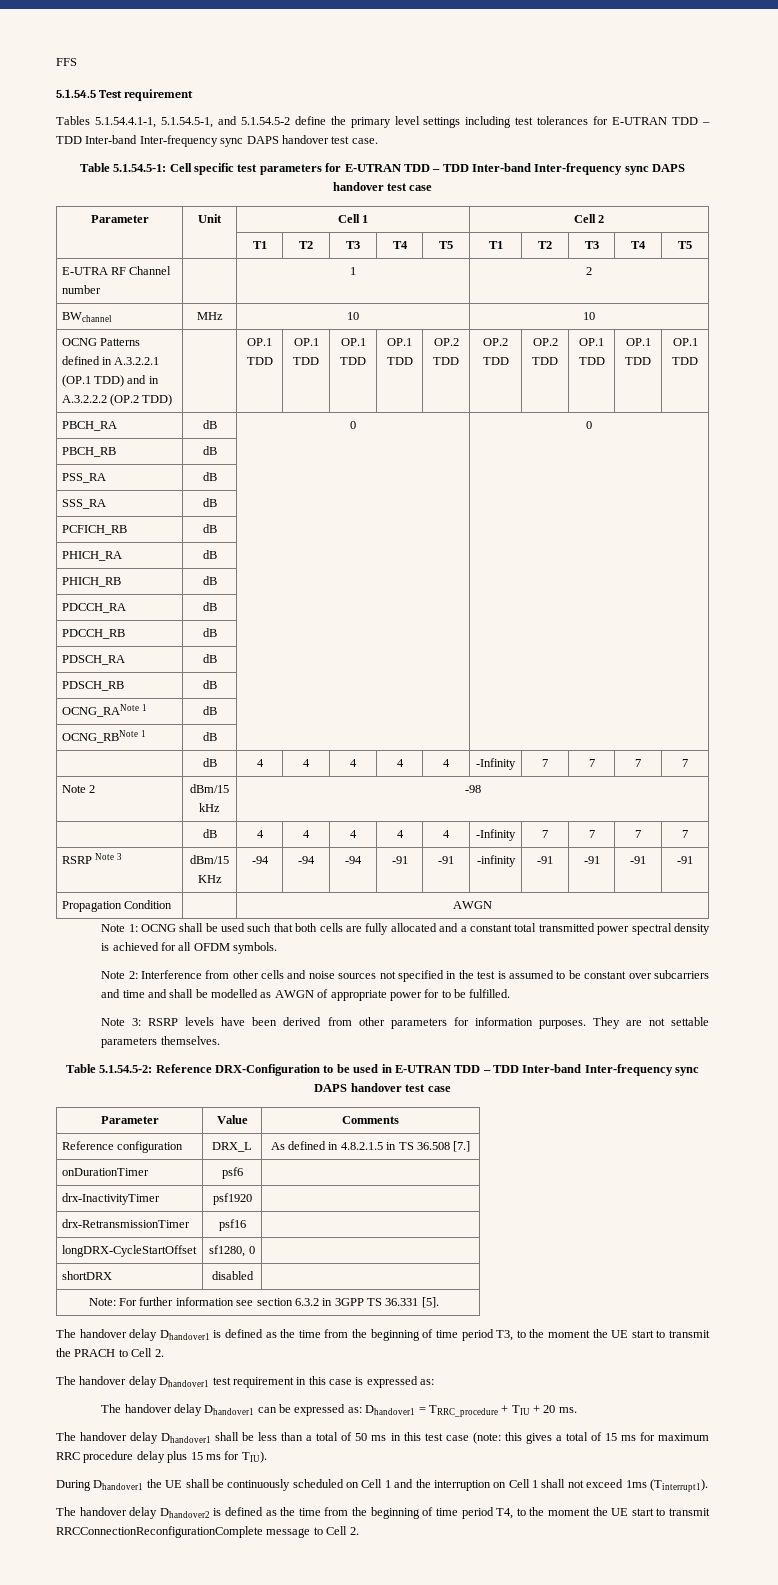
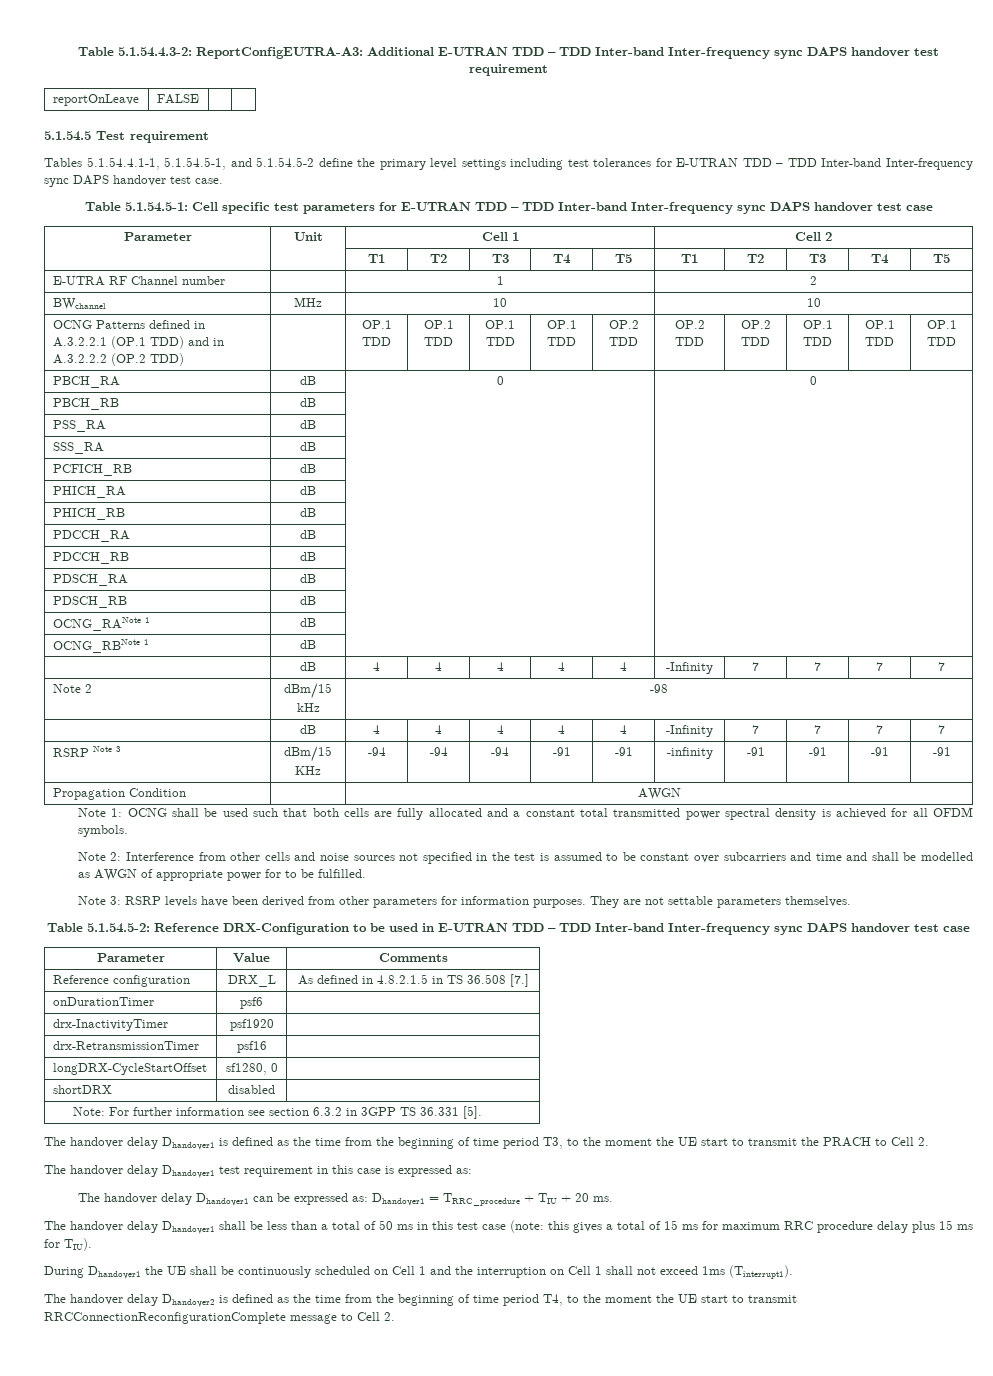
- FFS
+ Table 5.1.54.4.3-2: ReportConfigEUTRA-A3: Additional E-UTRAN TDD – TDD Inter-band Inter-frequency sync DAPS handover test requirement
+ reportOnLeave | FALSE | |

